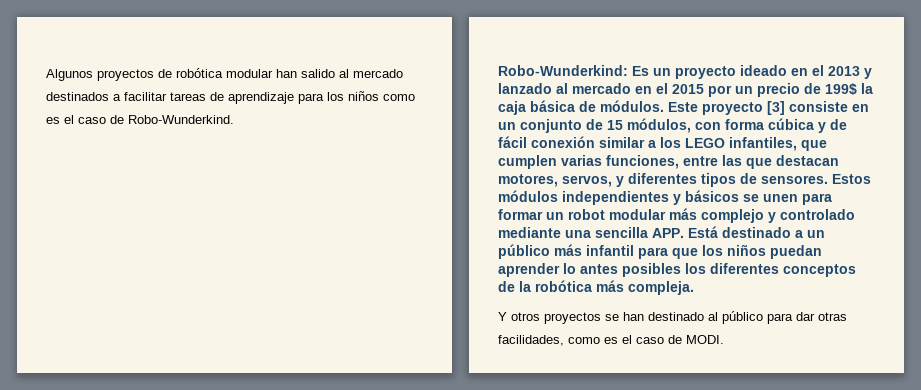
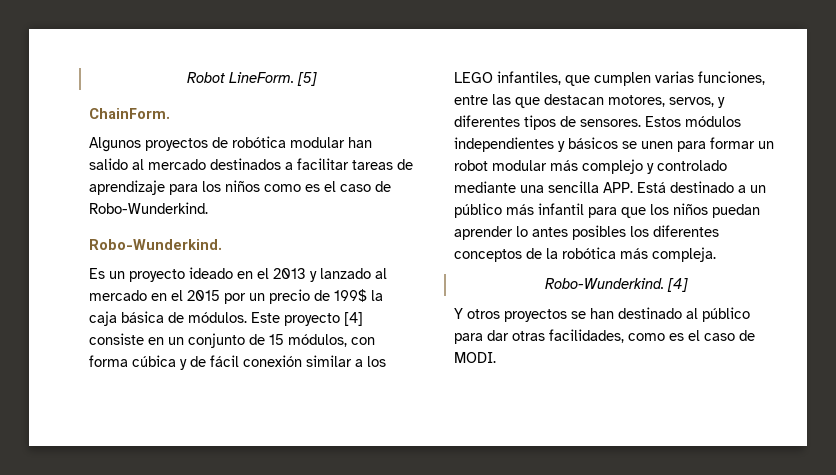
+ Robot LineForm. [5]
+ ChainForm.
  Algunos proyectos de robótica modular han salido al mercado destinados a facilitar tareas de aprendizaje para los niños como es el caso de Robo-Wunderkind.
- Robo-Wunderkind: Es un proyecto ideado en el 2013 y lanzado al mercado en el 2015 por un precio de 199$ la caja básica de módulos.
+ Robo-Wunderkind.
+ Es un proyecto ideado en el 2013 y lanzado al mercado en el 2015 por un precio de 199$ la caja básica de módulos.
- Este proyecto [3] consiste en un conjunto de 15 módulos, con forma cúbica y de fácil conexión similar a los LEGO infantiles, que cumplen varias funciones, entre las que destacan motores, servos, y diferentes tipos de sensores.
+ Este proyecto [4] consiste en un conjunto de 15 módulos, con forma cúbica y de fácil conexión similar a los LEGO infantiles, que cumplen varias funciones, entre las que destacan motores, servos, y diferentes tipos de sensores.
+ Robo-Wunderkind. [4]

